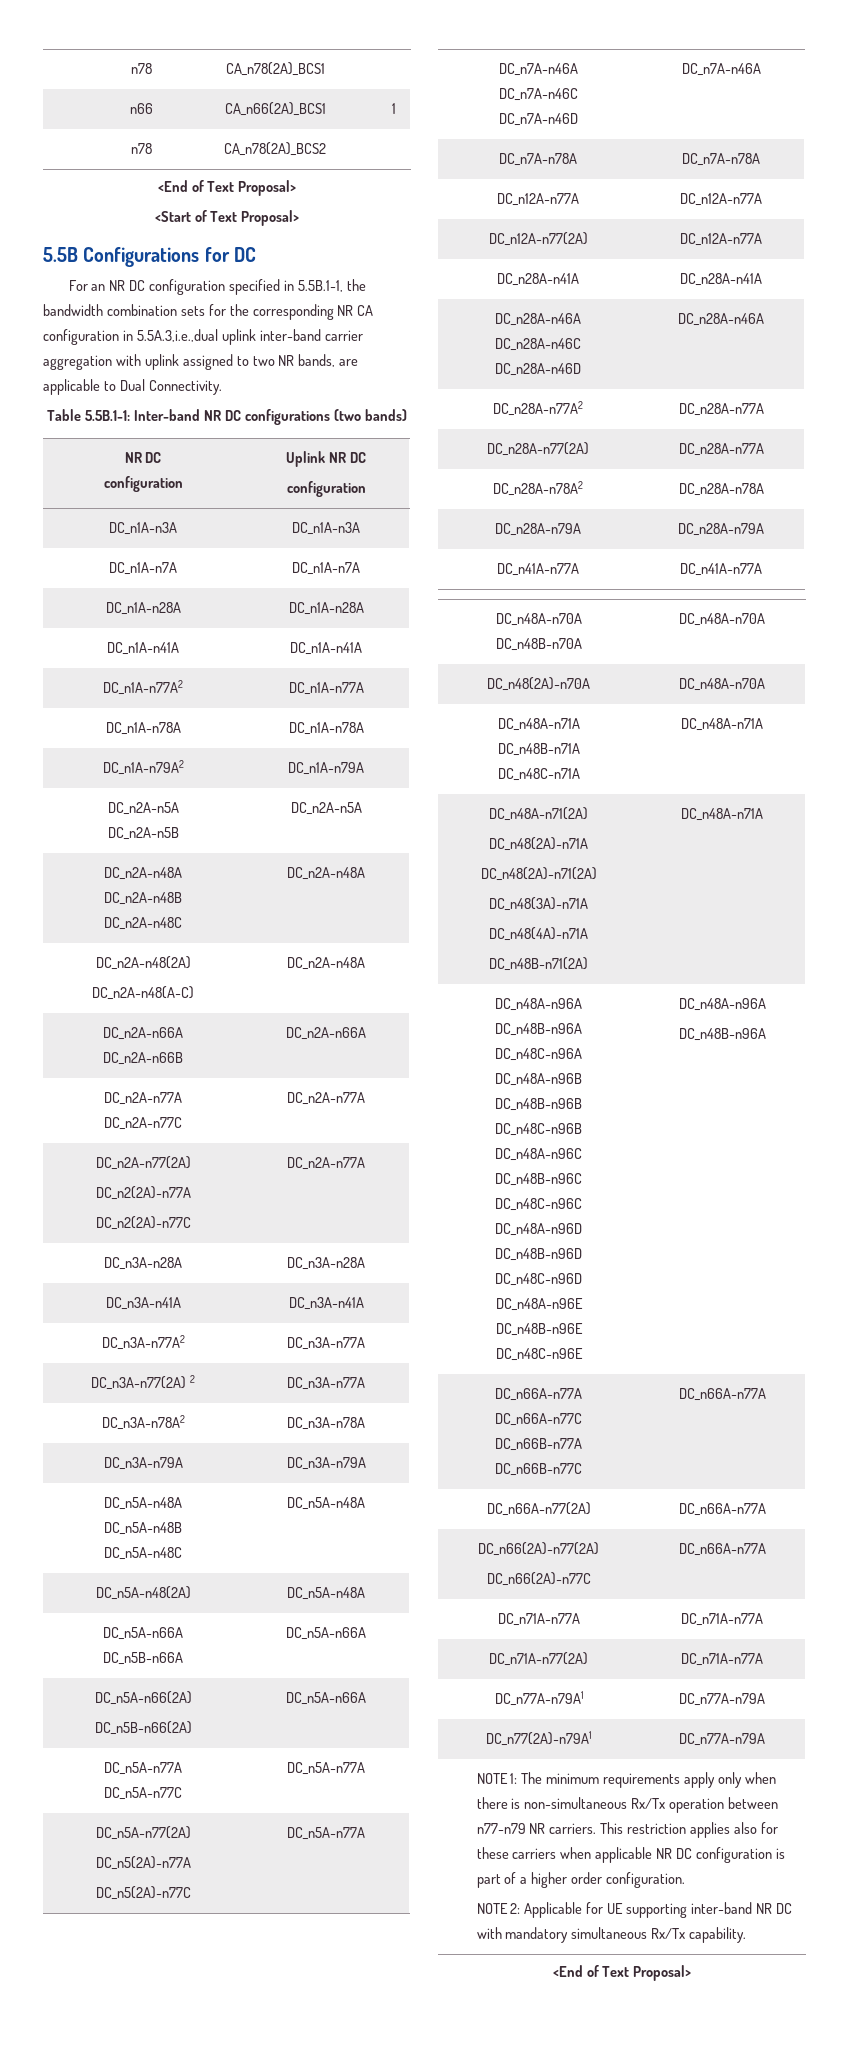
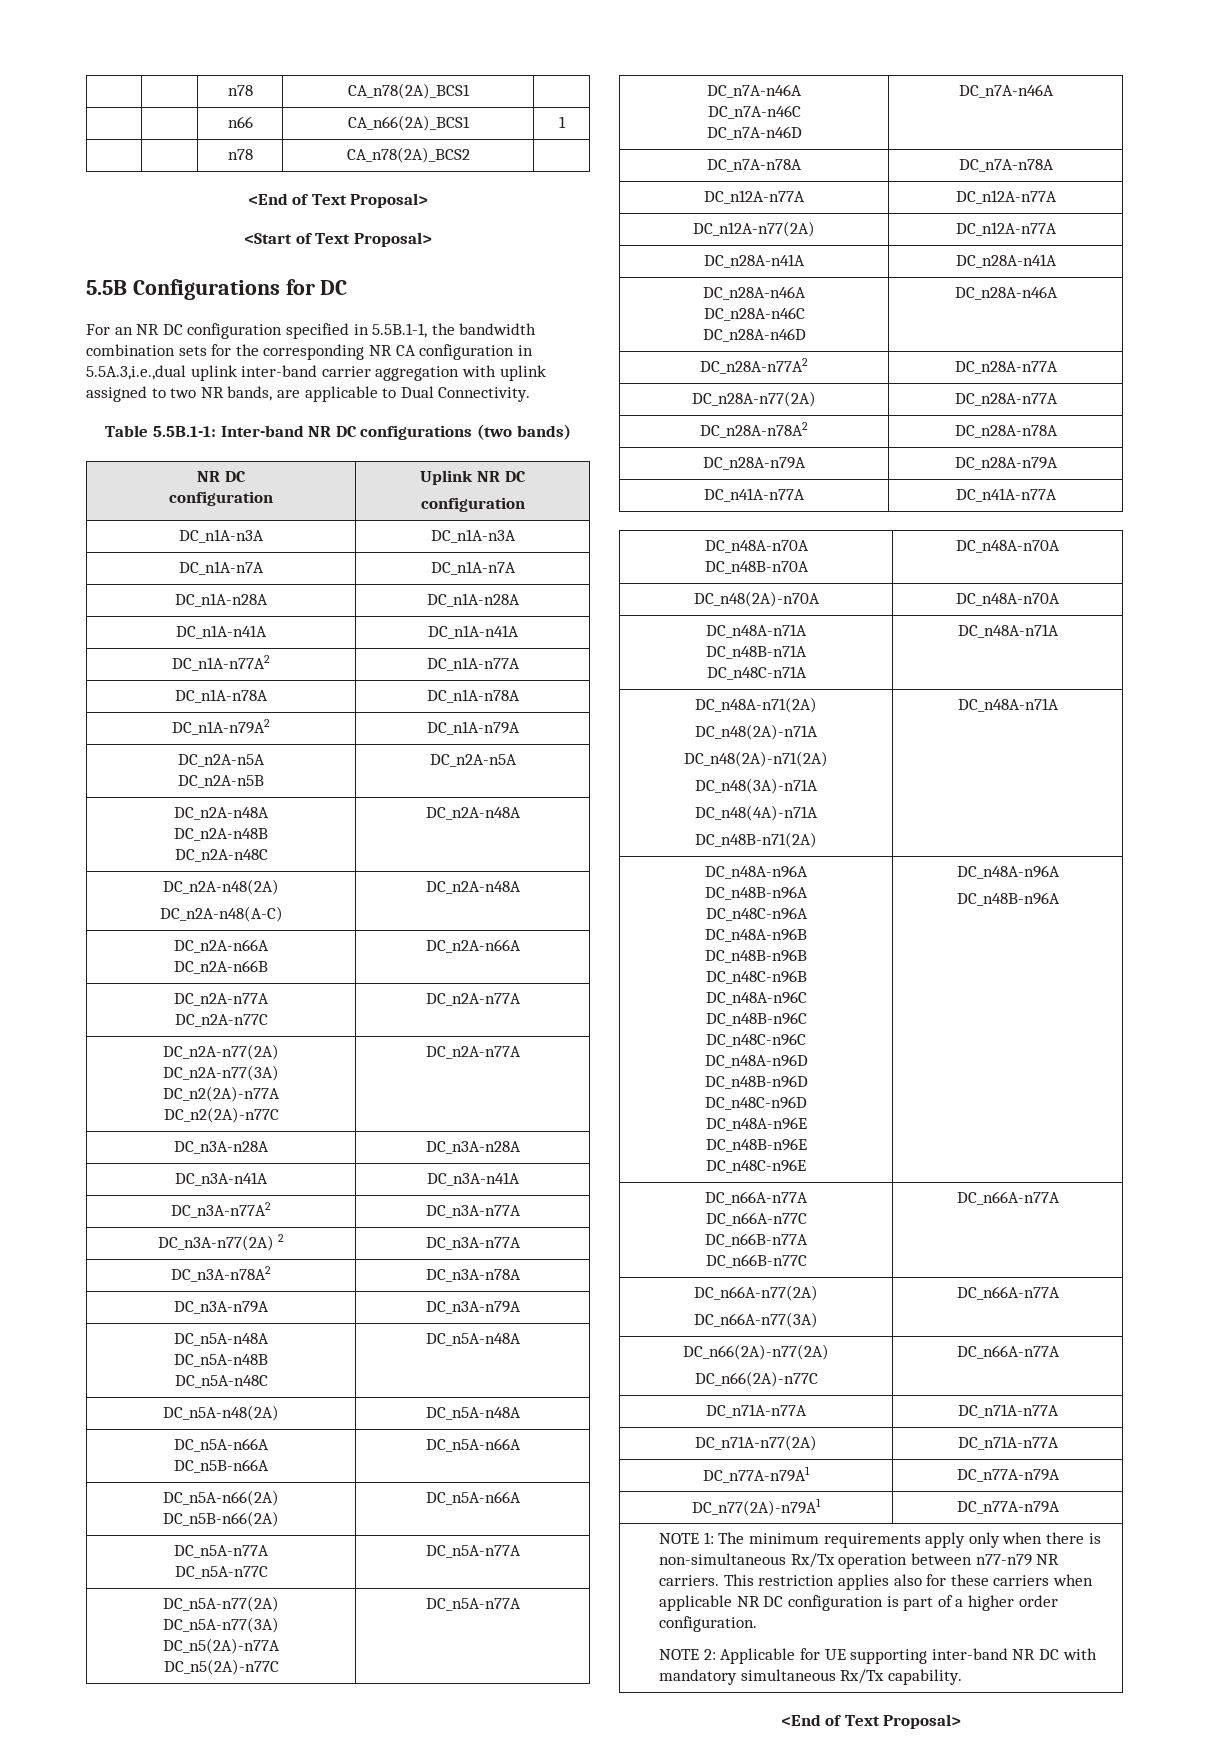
  DC_n2A-n77(2A)
+ DC_n2A-n77(3A)
  DC_n5A-n77(2A)
+ DC_n5A-n77(3A)
- DC_n66A-n77(2A) | DC_n66A-n77A
+ DC_n66A-n77(2A)
+ DC_n66A-n77(3A) | DC_n66A-n77A

